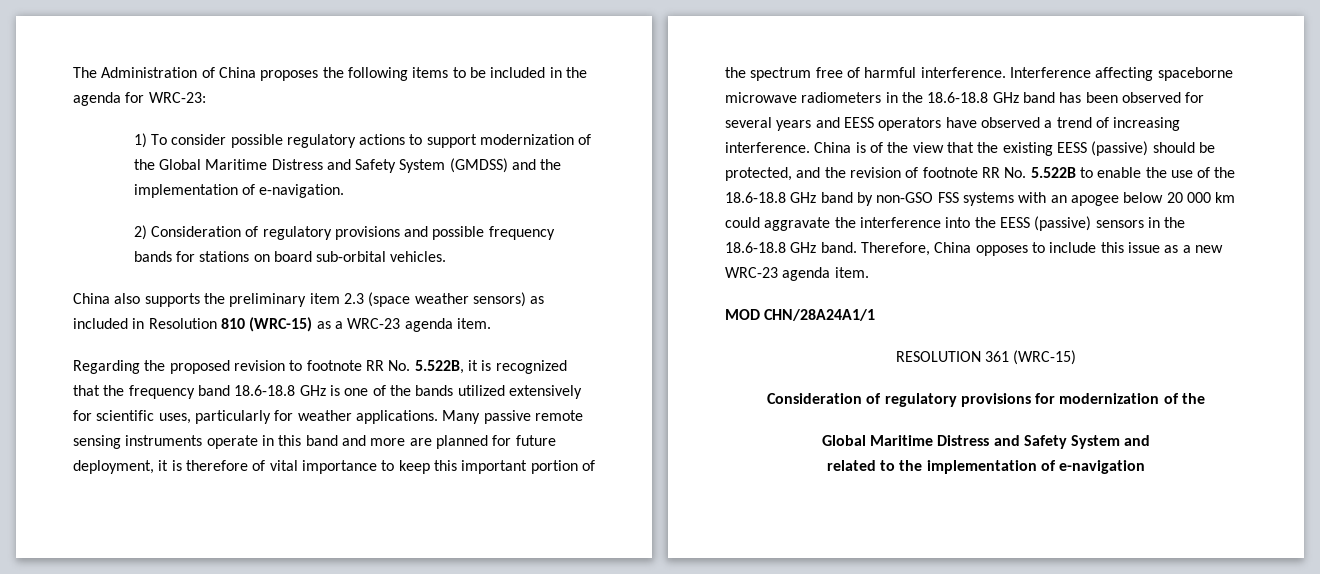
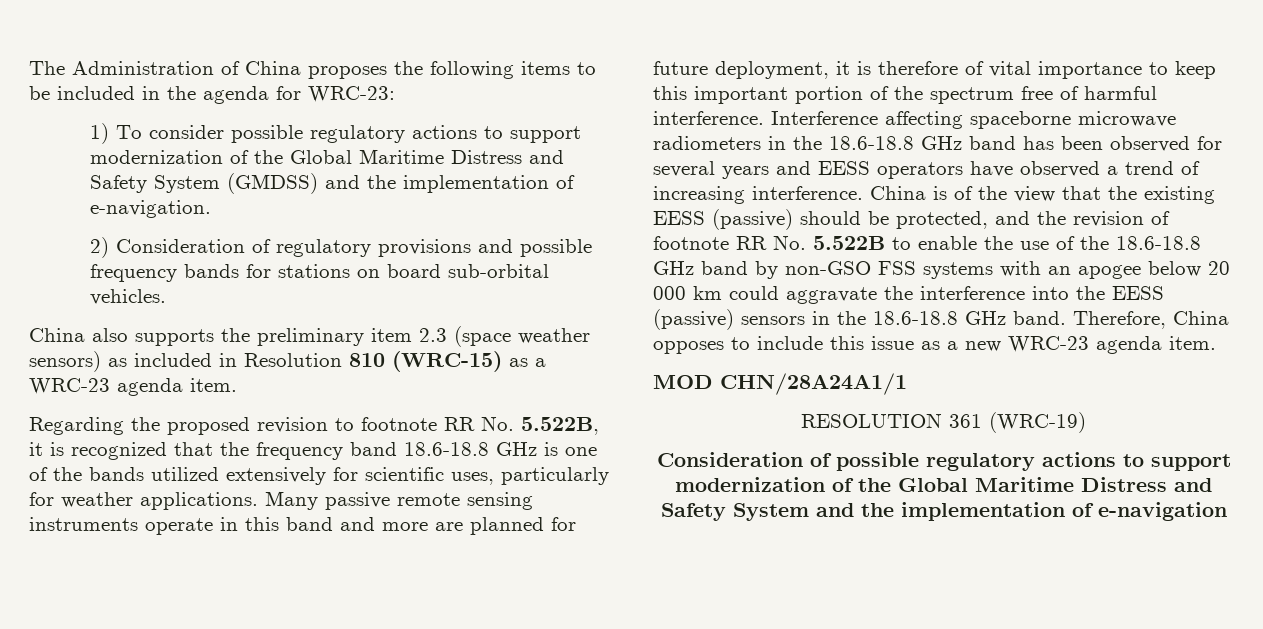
- RESOLUTION 361 (WRC-15)
- Consideration of regulatory provisions for modernization of the
- Global Maritime Distress and Safety System and
- related to the implementation of e-navigation
+ RESOLUTION 361 (WRC-19)
+ Consideration of possible regulatory actions to support modernization of the Global Maritime Distress and Safety System and the implementation of e-navigation

